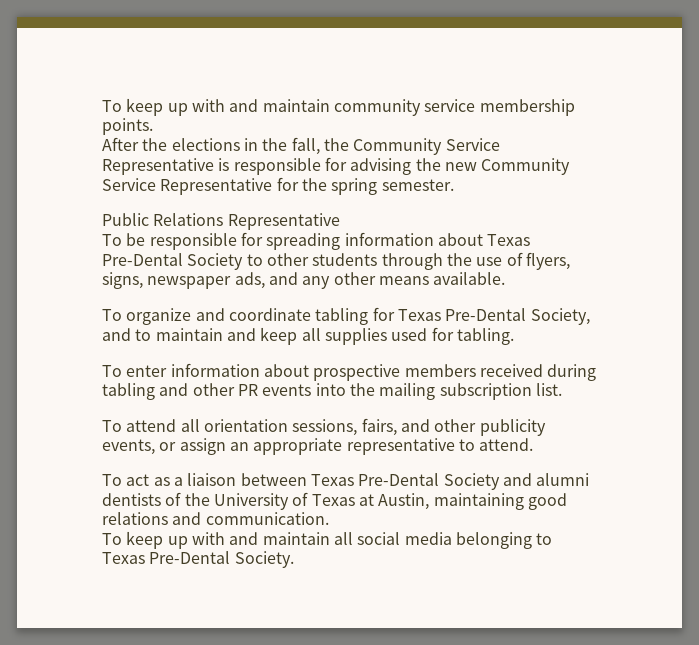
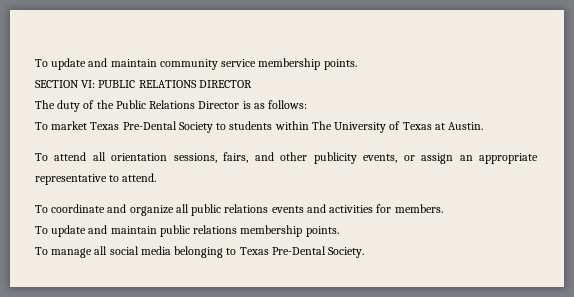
- To keep up with and maintain community service membership points.
+ To update and maintain community service membership points.
- After the elections in the fall, the Community Service Representative is responsible for advising the new Community Service Representative for the spring semester.
- Public Relations Representative
- To be responsible for spreading information about Texas Pre-Dental Society to other students through the use of flyers, signs, newspaper ads, and any other means available.
- To organize and coordinate tabling for Texas Pre-Dental Society, and to maintain and keep all supplies used for tabling.
- To enter information about prospective members received during tabling and other PR events into the mailing subscription list.
+ SECTION VI: PUBLIC RELATIONS DIRECTOR
+ The duty of the Public Relations Director is as follows:
+ To market Texas Pre-Dental Society to students within The University of Texas at Austin.
- To act as a liaison between Texas Pre-Dental Society and alumni dentists of the University of Texas at Austin, maintaining good relations and communication.
- To keep up with and maintain all social media belonging to Texas Pre-Dental Society.
+ To coordinate and organize all public relations events and activities for members.
+ To update and maintain public relations membership points.
+ To manage all social media belonging to Texas Pre-Dental Society.

